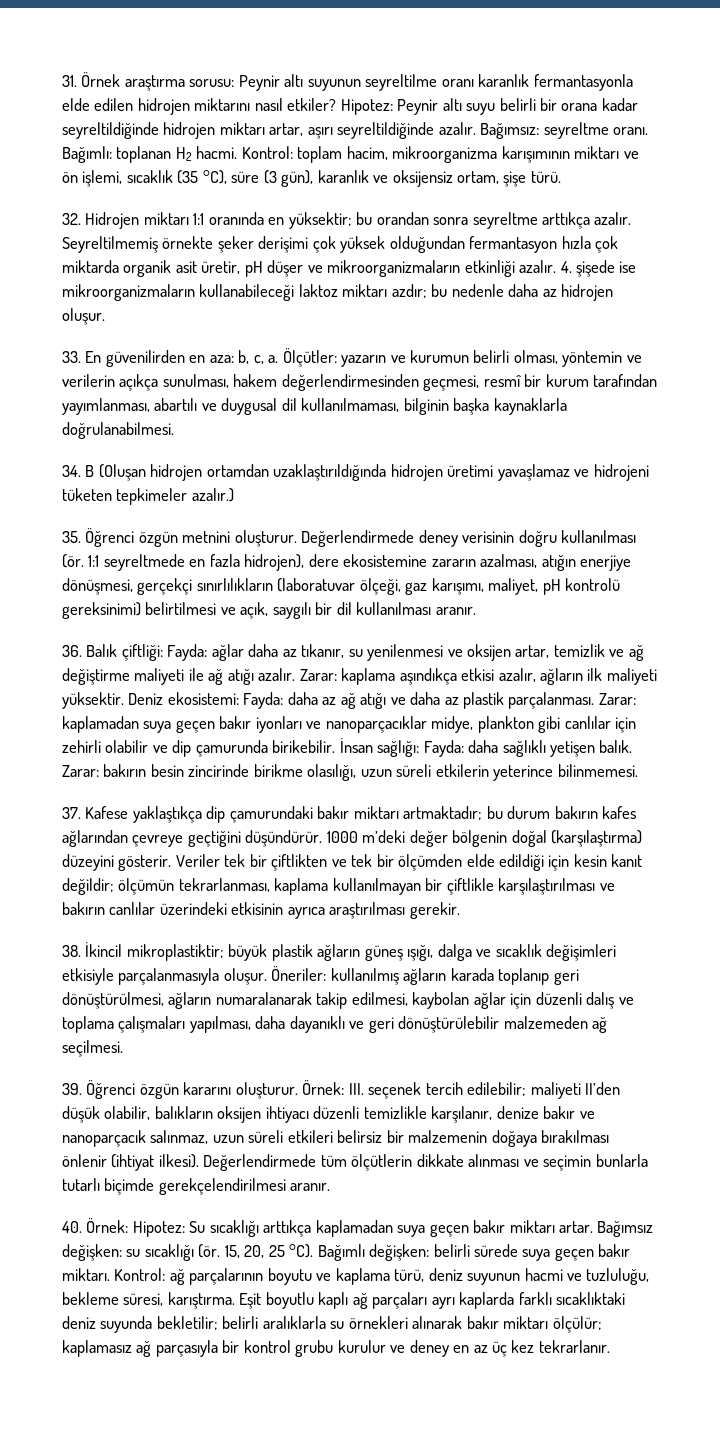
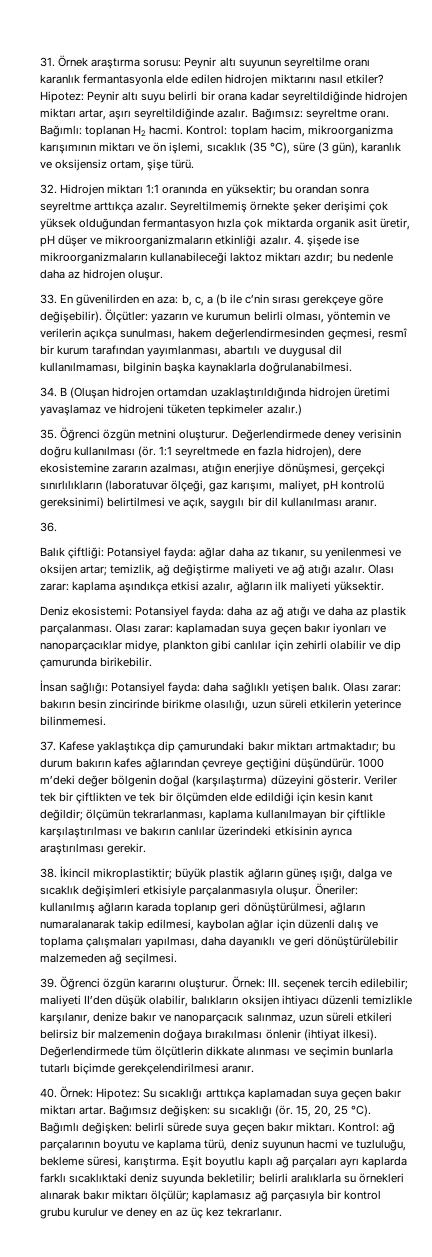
- 33. En güvenilirden en aza: b, c, a.
+ 33. En güvenilirden en aza: b, c, a (b ile c’nin sırası gerekçeye göre değişebilir).
- 36. Balık çiftliği: Fayda: ağlar daha az tıkanır, su yenilenmesi ve oksijen artar, temizlik ve ağ değiştirme maliyeti ile ağ atığı azalır.
+ 36.
+ Balık çiftliği: Potansiyel fayda: ağlar daha az tıkanır, su yenilenmesi ve oksijen artar; temizlik, ağ değiştirme maliyeti ve ağ atığı azalır.
- Zarar: kaplama aşındıkça etkisi azalır, ağların ilk maliyeti yüksektir. Deniz ekosistemi: Fayda: daha az ağ atığı ve daha az plastik parçalanması.
+ Olası zarar: kaplama aşındıkça etkisi azalır, ağların ilk maliyeti yüksektir.
+ Deniz ekosistemi: Potansiyel fayda: daha az ağ atığı ve daha az plastik parçalanması.
- Zarar: kaplamadan suya geçen bakır iyonları ve nanoparçacıklar midye, plankton gibi canlılar için zehirli olabilir ve dip çamurunda birikebilir. İnsan sağlığı: Fayda: daha sağlıklı yetişen balık.
+ Olası zarar: kaplamadan suya geçen bakır iyonları ve nanoparçacıklar midye, plankton gibi canlılar için zehirli olabilir ve dip çamurunda birikebilir.
+ İnsan sağlığı: Potansiyel fayda: daha sağlıklı yetişen balık.
- Zarar: bakırın besin zincirinde birikme olasılığı, uzun süreli etkilerin yeterince bilinmemesi.
+ Olası zarar: bakırın besin zincirinde birikme olasılığı, uzun süreli etkilerin yeterince bilinmemesi.

